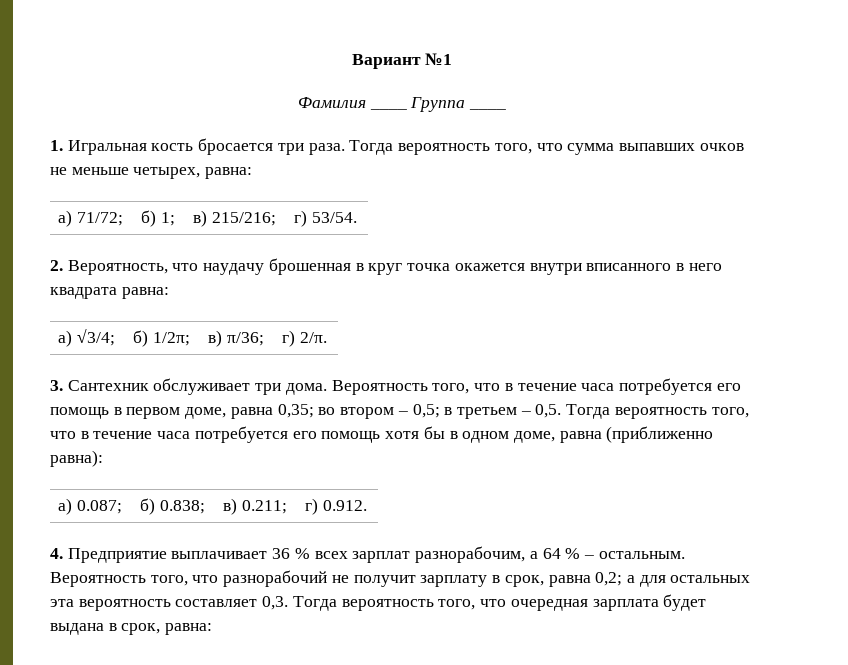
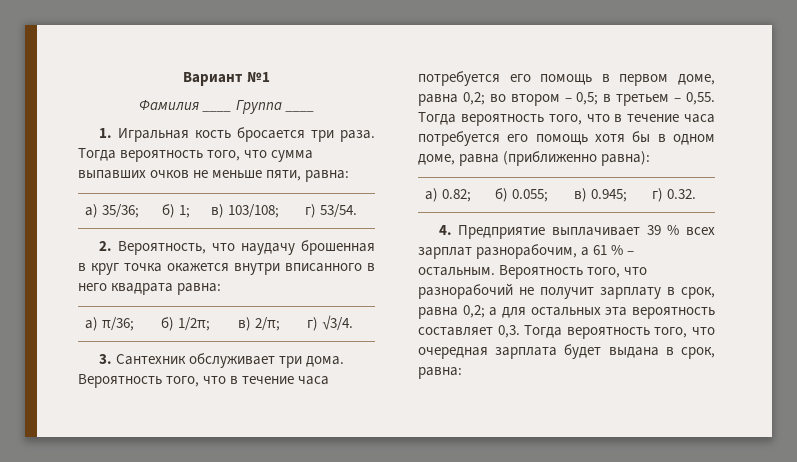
- Тогда вероятность того, что сумма выпавших очков не меньше четырех, равна:
- а) 71/72; | б) 1; | в) 215/216; | г) 53/54.
+ Тогда вероятность того, что сумма выпавших очков не меньше пяти, равна:
+ а) 35/36; | б) 1; | в) 103/108; | г) 53/54.
- а) √3/4; | б) 1/2π; | в) π/36; | г) 2/π.
+ а) π/36; | б) 1/2π; | в) 2/π; | г) √3/4.
- Вероятность того, что в течение часа потребуется его помощь в первом доме, равна 0,35; во втором – 0,5; в третьем – 0,5.
+ Вероятность того, что в течение часа потребуется его помощь в первом доме, равна 0,2; во втором – 0,5; в третьем – 0,55.
- а) 0.087; | б) 0.838; | в) 0.211; | г) 0.912.
+ а) 0.82; | б) 0.055; | в) 0.945; | г) 0.32.
- 4. Предприятие выплачивает 36 % всех зарплат разнорабочим, а 64 % – остальным.
+ 4. Предприятие выплачивает 39 % всех зарплат разнорабочим, а 61 % – остальным.

